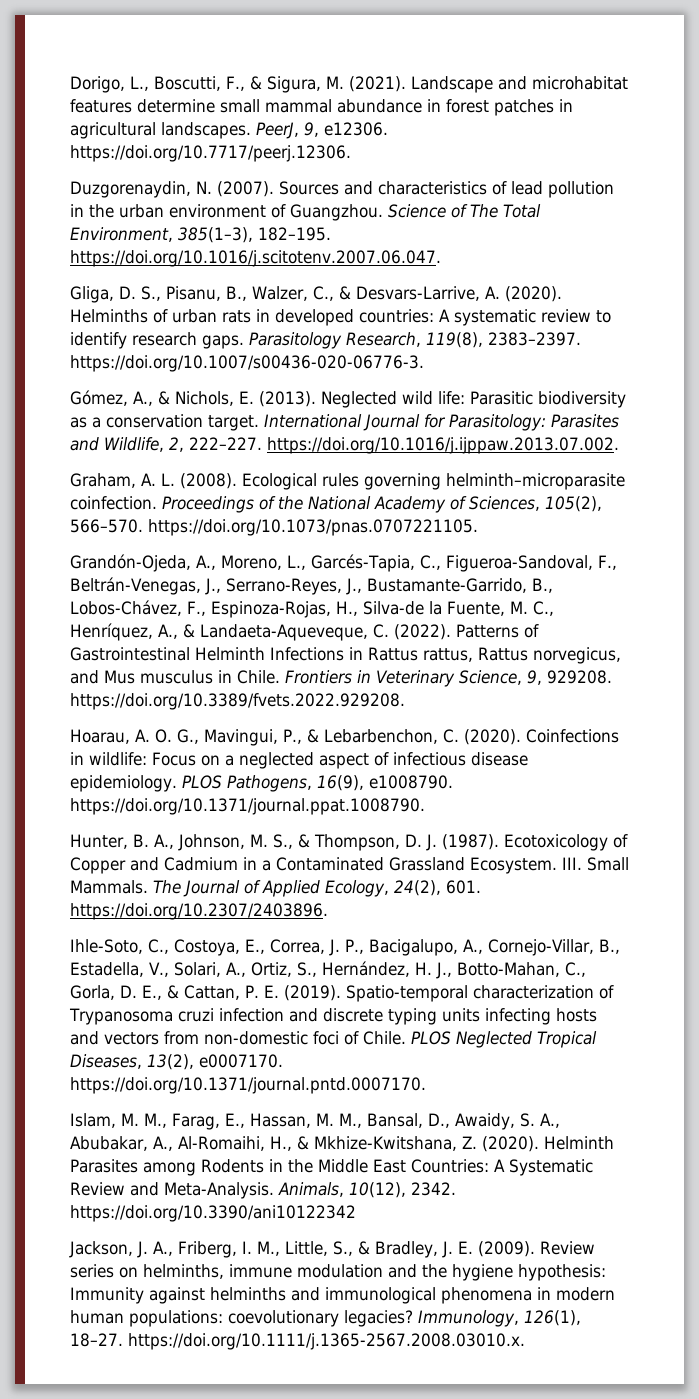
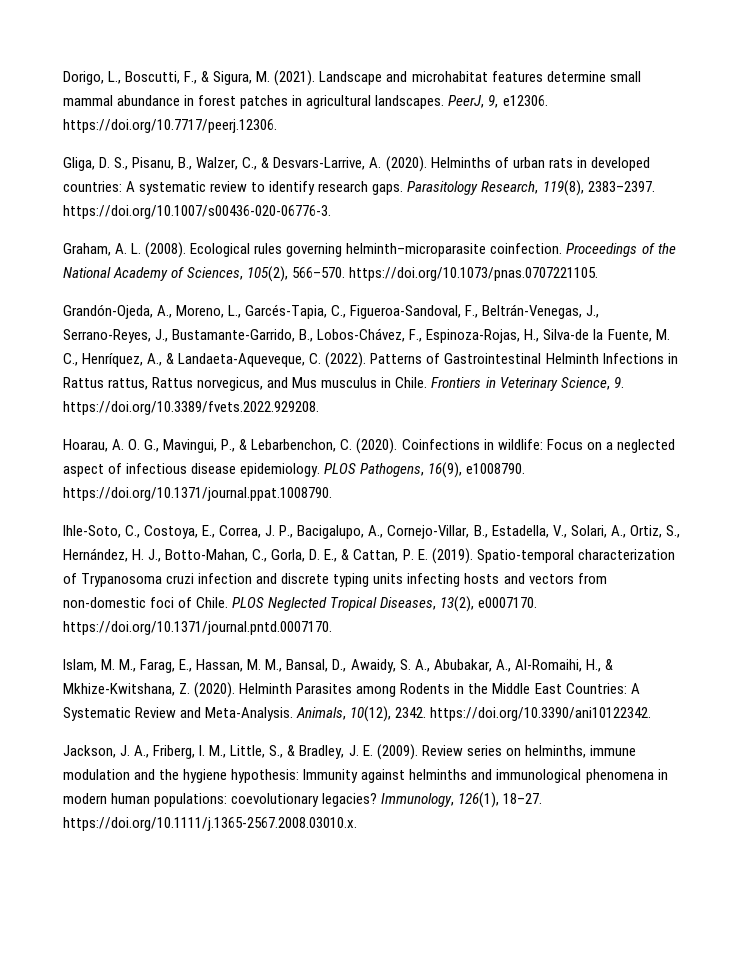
- Duzgorenaydin, N. (2007). Sources and characteristics of lead pollution in the urban environment of Guangzhou. Science of The Total Environment, 385(1–3), 182–195. https://doi.org/10.1016/j.scitotenv.2007.06.047.
- Gómez, A., & Nichols, E. (2013). Neglected wild life: Parasitic biodiversity as a conservation target. International Journal for Parasitology: Parasites and Wildlife, 2, 222–227. https://doi.org/10.1016/j.ijppaw.2013.07.002.
- Frontiers in Veterinary Science, 9, 929208. https://doi.org/10.3389/fvets.2022.929208.
+ Frontiers in Veterinary Science, 9. https://doi.org/10.3389/fvets.2022.929208.
- Hunter, B. A., Johnson, M. S., & Thompson, D. J. (1987). Ecotoxicology of Copper and Cadmium in a Contaminated Grassland Ecosystem. III. Small Mammals. The Journal of Applied Ecology, 24(2), 601. https://doi.org/10.2307/2403896.
- Animals, 10(12), 2342. https://doi.org/10.3390/ani10122342
+ Animals, 10(12), 2342. https://doi.org/10.3390/ani10122342.

